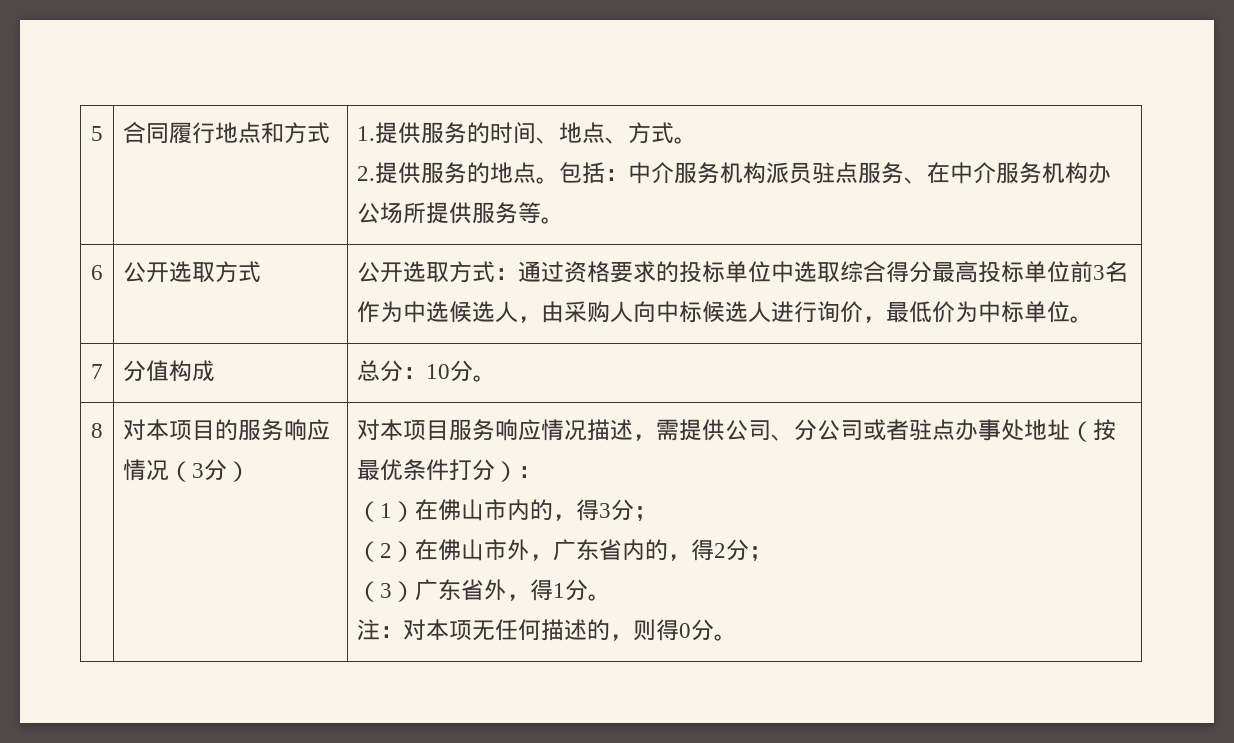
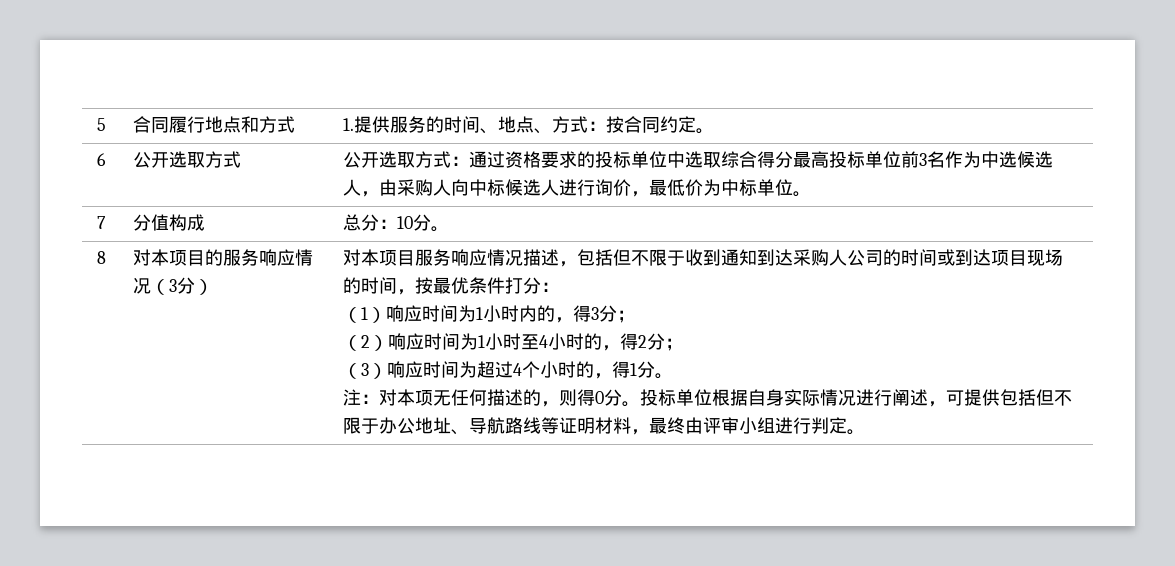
- 5 | 合同履行地点和方式 | 1.提供服务的时间、地点、方式。
- 2.提供服务的地点。包括：中介服务机构派员驻点服务、在中介服务机构办公场所提供服务等。
+ 5 | 合同履行地点和方式 | 1.提供服务的时间、地点、方式：按合同约定。
- 对本项目服务响应情况描述，需提供公司、分公司或者驻点办事处地址（按最优条件打分）：
+ 对本项目服务响应情况描述，包括但不限于收到通知到达采购人公司的时间或到达项目现场的时间，按最优条件打分：
- （1）在佛山市内的，得3分；
+ （1）响应时间为1小时内的，得3分；
- （2）在佛山市外，广东省内的，得2分；
+ （2）响应时间为1小时至4小时的，得2分；
- （3）广东省外，得1分。
+ （3）响应时间为超过4个小时的，得1分。
+ 投标单位根据自身实际情况进行阐述，可提供包括但不限于办公地址、导航路线等证明材料，最终由评审小组进行判定。

